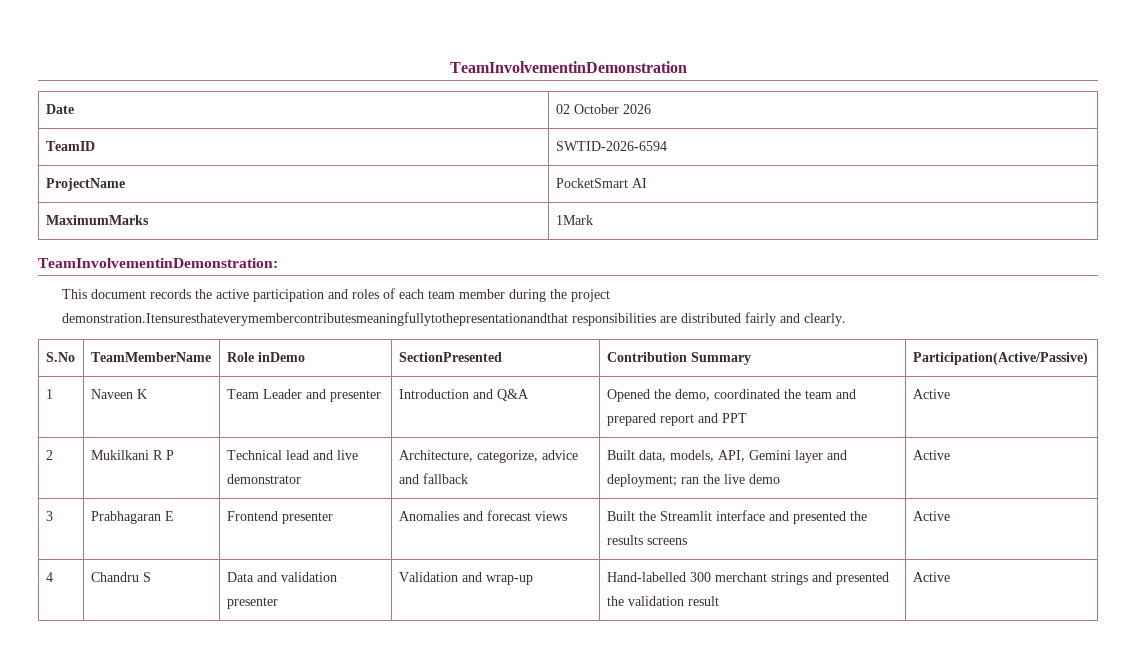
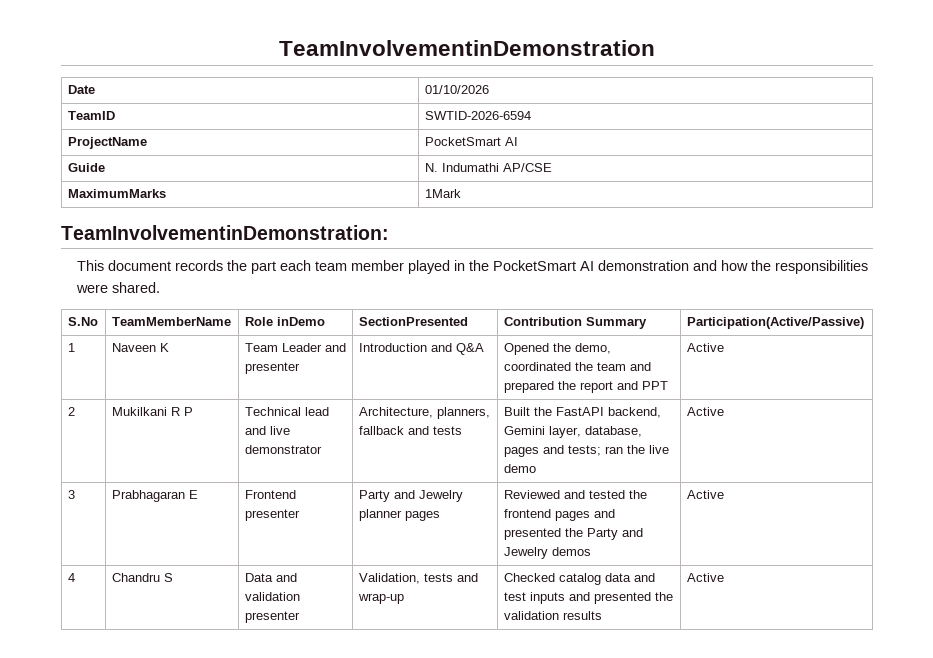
- Date | 02 October 2026
+ Date | 01/10/2026
+ Guide | N. Indumathi AP/CSE
- This document records the active participation and roles of each team member during the project demonstration.Itensuresthateverymembercontributesmeaningfullytothepresentationandthat responsibilities are distributed fairly and clearly.
+ This document records the part each team member played in the PocketSmart AI demonstration and how the responsibilities were shared.
- 1 | Naveen K | Team Leader and presenter | Introduction and Q&A | Opened the demo, coordinated the team and prepared report and PPT | Active
+ 1 | Naveen K | Team Leader and presenter | Introduction and Q&A | Opened the demo, coordinated the team and prepared the report and PPT | Active
- 2 | Mukilkani R P | Technical lead and live demonstrator | Architecture, categorize, advice and fallback | Built data, models, API, Gemini layer and deployment; ran the live demo | Active
+ 2 | Mukilkani R P | Technical lead and live demonstrator | Architecture, planners, fallback and tests | Built the FastAPI backend, Gemini layer, database, pages and tests; ran the live demo | Active
- 3 | Prabhagaran E | Frontend presenter | Anomalies and forecast views | Built the Streamlit interface and presented the results screens | Active
+ 3 | Prabhagaran E | Frontend presenter | Party and Jewelry planner pages | Reviewed and tested the frontend pages and presented the Party and Jewelry demos | Active
- 4 | Chandru S | Data and validation presenter | Validation and wrap-up | Hand-labelled 300 merchant strings and presented the validation result | Active
+ 4 | Chandru S | Data and validation presenter | Validation, tests and wrap-up | Checked catalog data and test inputs and presented the validation results | Active

